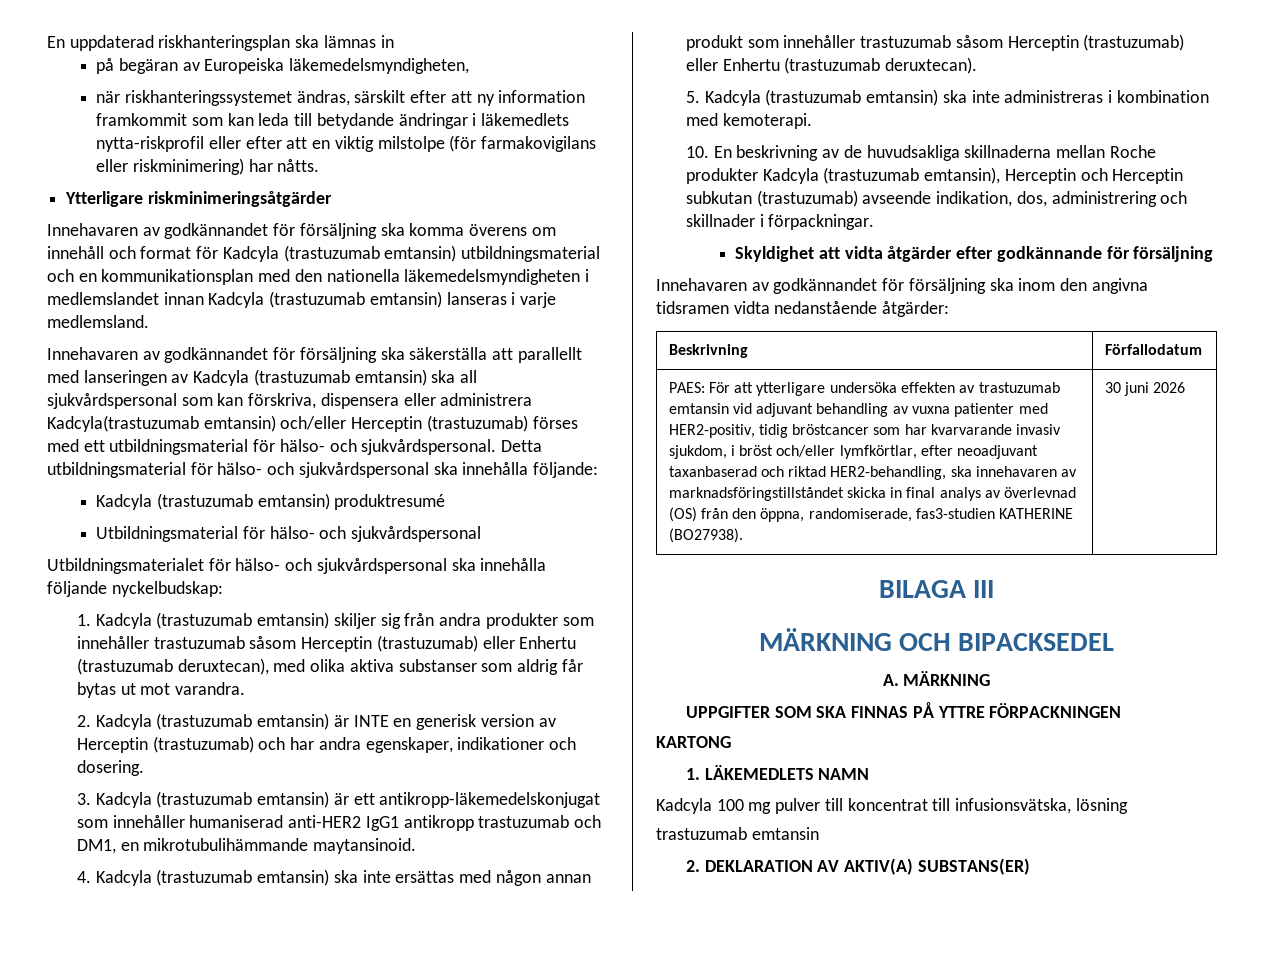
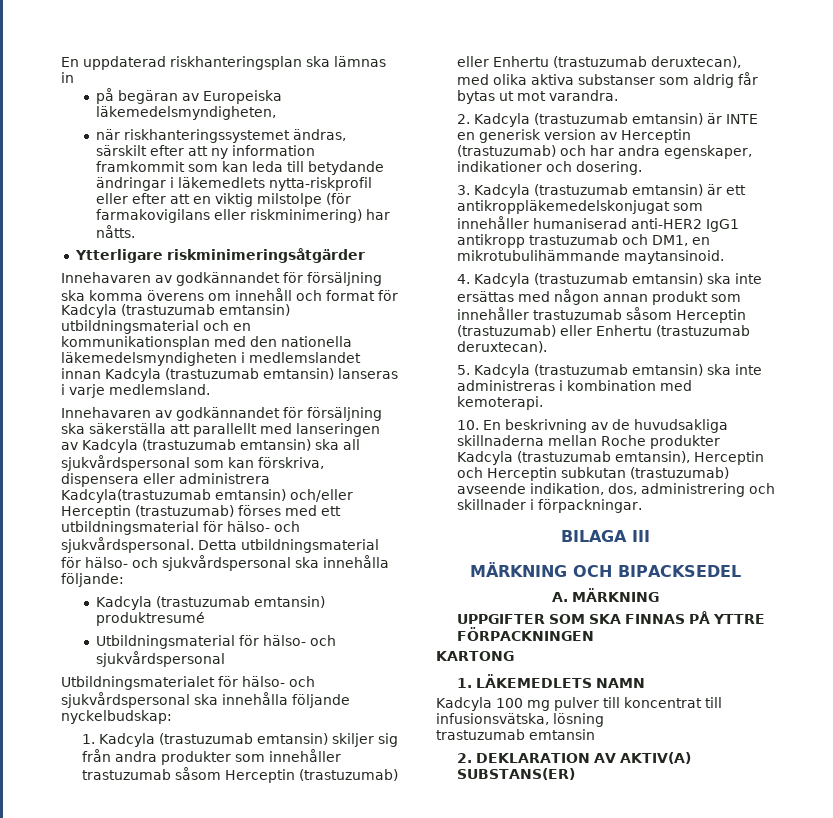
- 3. Kadcyla (trastuzumab emtansin) är ett antikropp-läkemedelskonjugat som innehåller humaniserad anti-HER2 IgG1 antikropp trastuzumab och DM1, en mikrotubulihämmande maytansinoid.
+ 3. Kadcyla (trastuzumab emtansin) är ett antikroppläkemedelskonjugat som innehåller humaniserad anti-HER2 IgG1 antikropp trastuzumab och DM1, en mikrotubulihämmande maytansinoid.
- Skyldighet att vidta åtgärder efter godkännande för försäljning
- Innehavaren av godkännandet för försäljning ska inom den angivna tidsramen vidta nedanstående åtgärder:
- Beskrivning | Förfallodatum
- PAES: För att ytterligare undersöka effekten av trastuzumab emtansin vid adjuvant behandling av vuxna patienter med HER2-positiv, tidig bröstcancer som har kvarvarande invasiv sjukdom, i bröst och/eller lymfkörtlar, efter neoadjuvant taxanbaserad och riktad HER2-behandling, ska innehavaren av marknadsföringstillståndet skicka in final analys av överlevnad (OS) från den öppna, randomiserade, fas3-studien KATHERINE (BO27938). | 30 juni 2026

